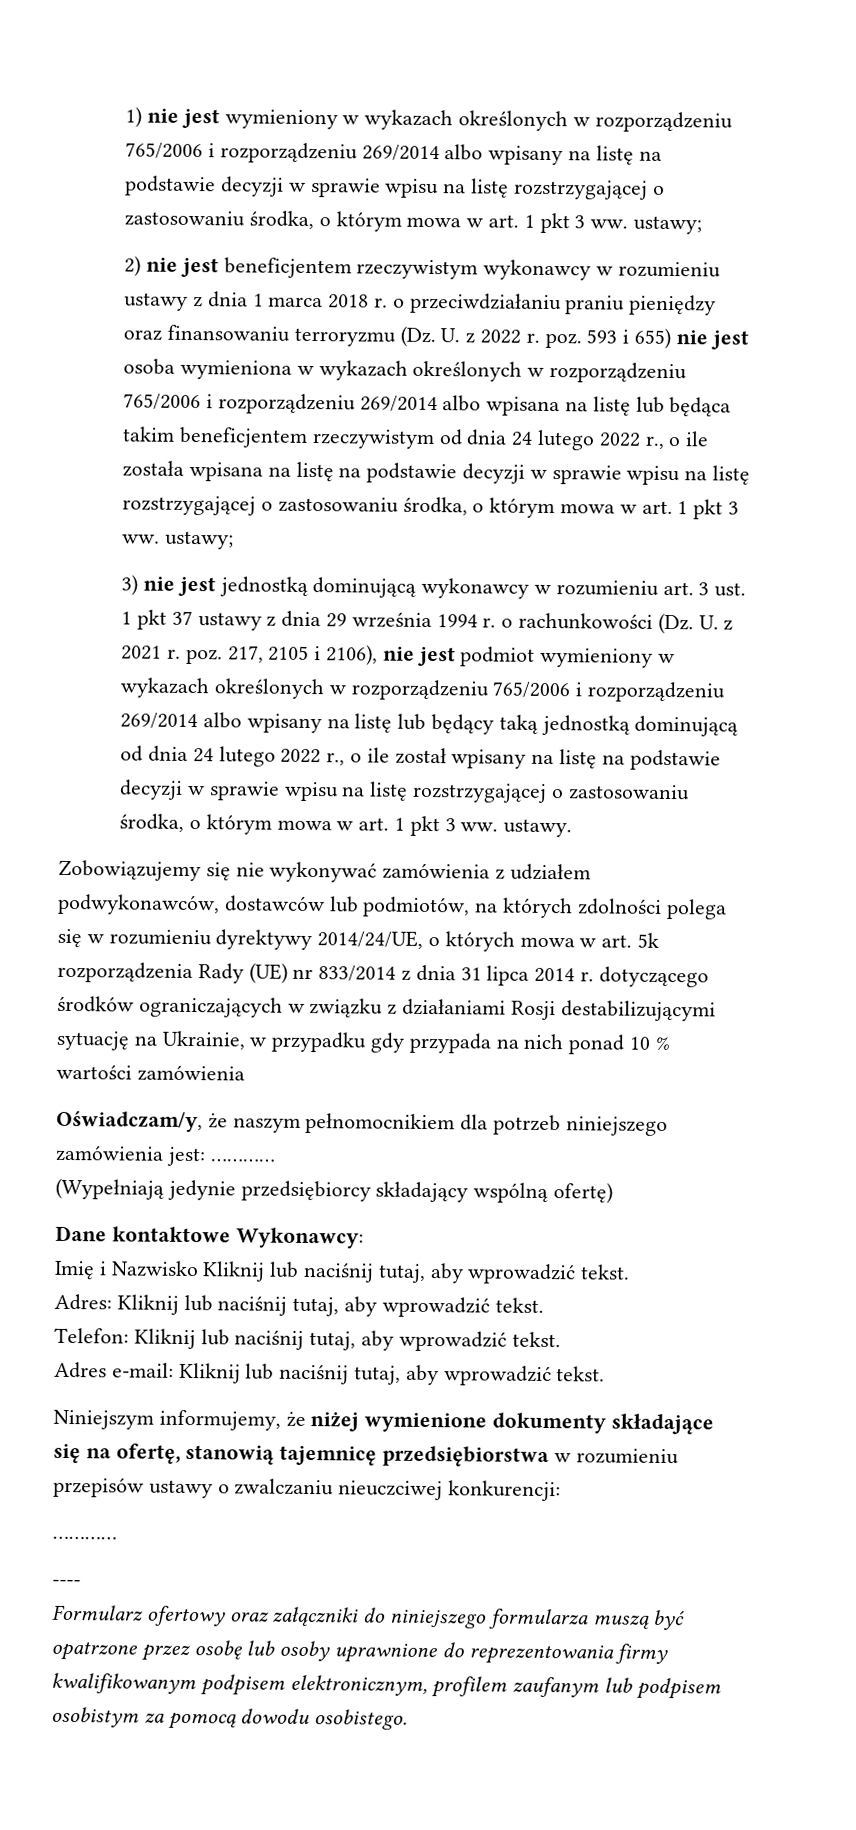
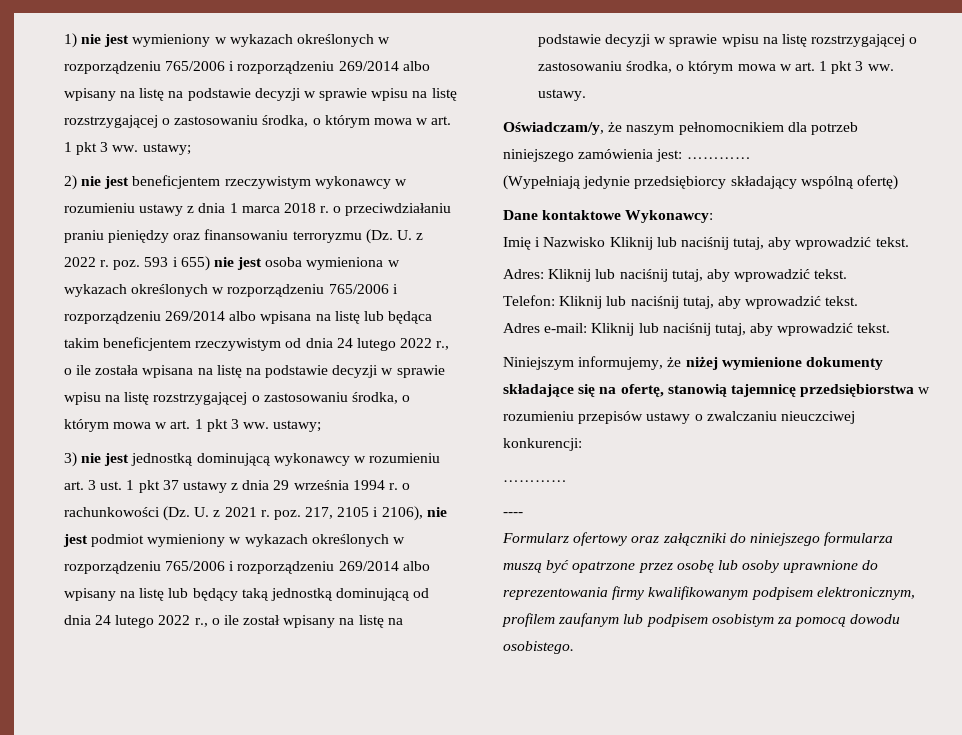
- Zobowiązujemy się nie wykonywać zamówienia z udziałem podwykonawców, dostawców lub podmiotów, na których zdolności polega się w rozumieniu dyrektywy 2014/24/UE, o których mowa w art. 5k rozporządzenia Rady (UE) nr 833/2014 z dnia 31 lipca 2014 r. dotyczącego środków ograniczających w związku z działaniami Rosji destabilizującymi sytuację na Ukrainie, w przypadku gdy przypada na nich ponad 10 % wartości zamówienia

